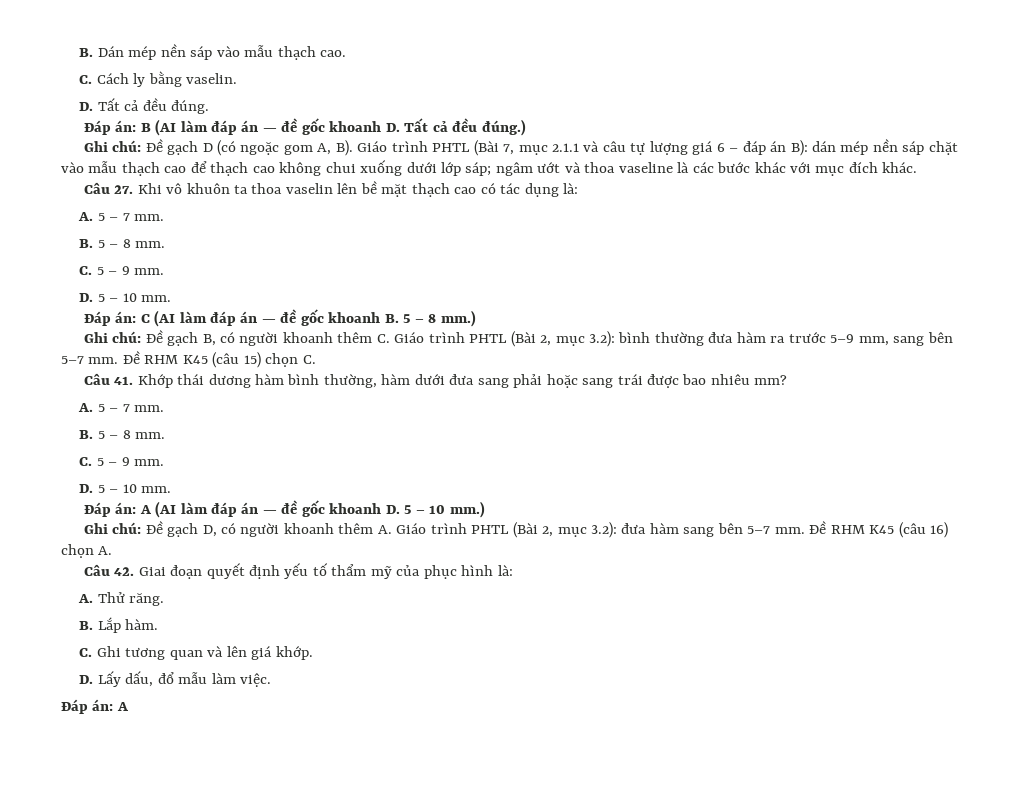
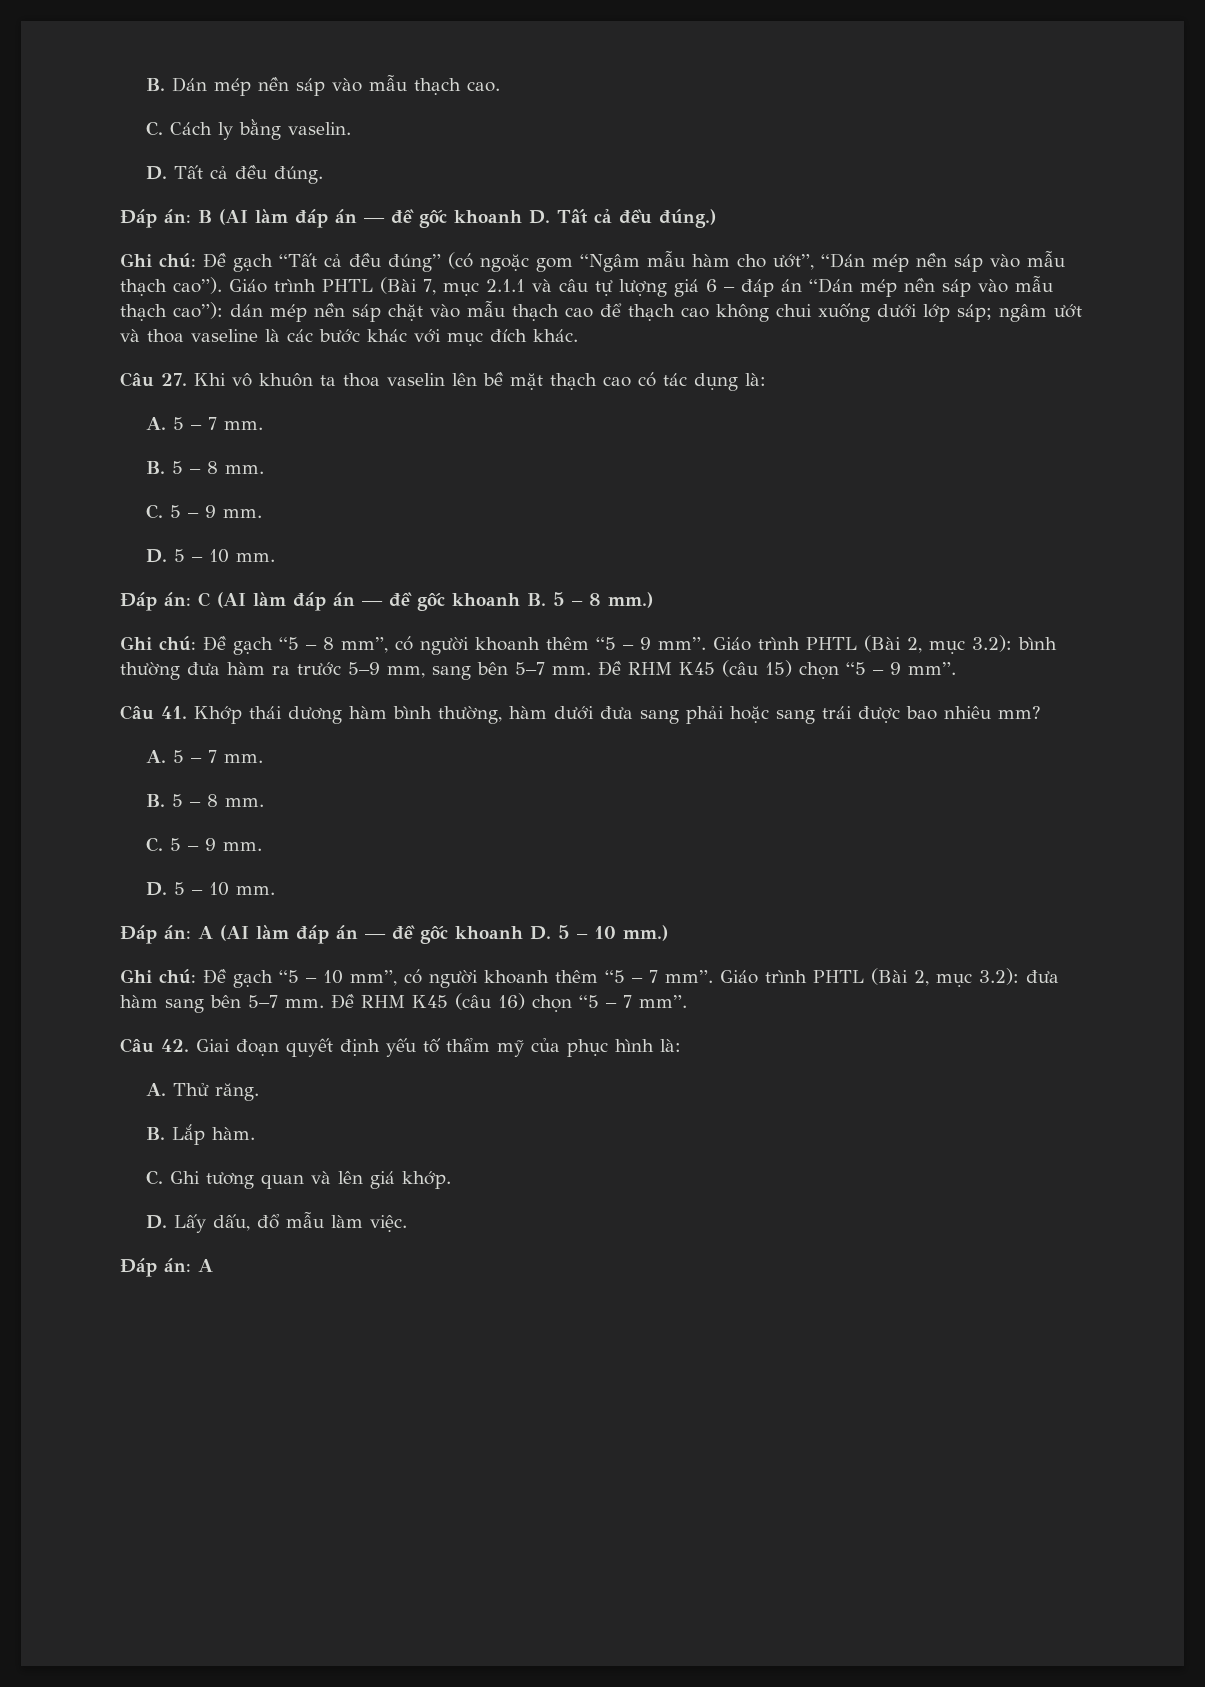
- Ghi chú: Đề gạch D (có ngoặc gom A, B). Giáo trình PHTL (Bài 7, mục 2.1.1 và câu tự lượng giá 6 – đáp án B): dán mép nền sáp chặt vào mẫu thạch cao để thạch cao không chui xuống dưới lớp sáp; ngâm ướt và thoa vaseline là các bước khác với mục đích khác.
+ Ghi chú: Đề gạch “Tất cả đều đúng” (có ngoặc gom “Ngâm mẫu hàm cho ướt”, “Dán mép nền sáp vào mẫu thạch cao”). Giáo trình PHTL (Bài 7, mục 2.1.1 và câu tự lượng giá 6 – đáp án “Dán mép nền sáp vào mẫu thạch cao”): dán mép nền sáp chặt vào mẫu thạch cao để thạch cao không chui xuống dưới lớp sáp; ngâm ướt và thoa vaseline là các bước khác với mục đích khác.
- Ghi chú: Đề gạch B, có người khoanh thêm C. Giáo trình PHTL (Bài 2, mục 3.2): bình thường đưa hàm ra trước 5–9 mm, sang bên 5–7 mm.
+ Ghi chú: Đề gạch “5 – 8 mm”, có người khoanh thêm “5 – 9 mm”. Giáo trình PHTL (Bài 2, mục 3.2): bình thường đưa hàm ra trước 5–9 mm, sang bên 5–7 mm.
- Đề RHM K45 (câu 15) chọn C.
+ Đề RHM K45 (câu 15) chọn “5 – 9 mm”.
- Ghi chú: Đề gạch D, có người khoanh thêm A. Giáo trình PHTL (Bài 2, mục 3.2): đưa hàm sang bên 5–7 mm.
+ Ghi chú: Đề gạch “5 – 10 mm”, có người khoanh thêm “5 – 7 mm”. Giáo trình PHTL (Bài 2, mục 3.2): đưa hàm sang bên 5–7 mm.
- Đề RHM K45 (câu 16) chọn A.
+ Đề RHM K45 (câu 16) chọn “5 – 7 mm”.

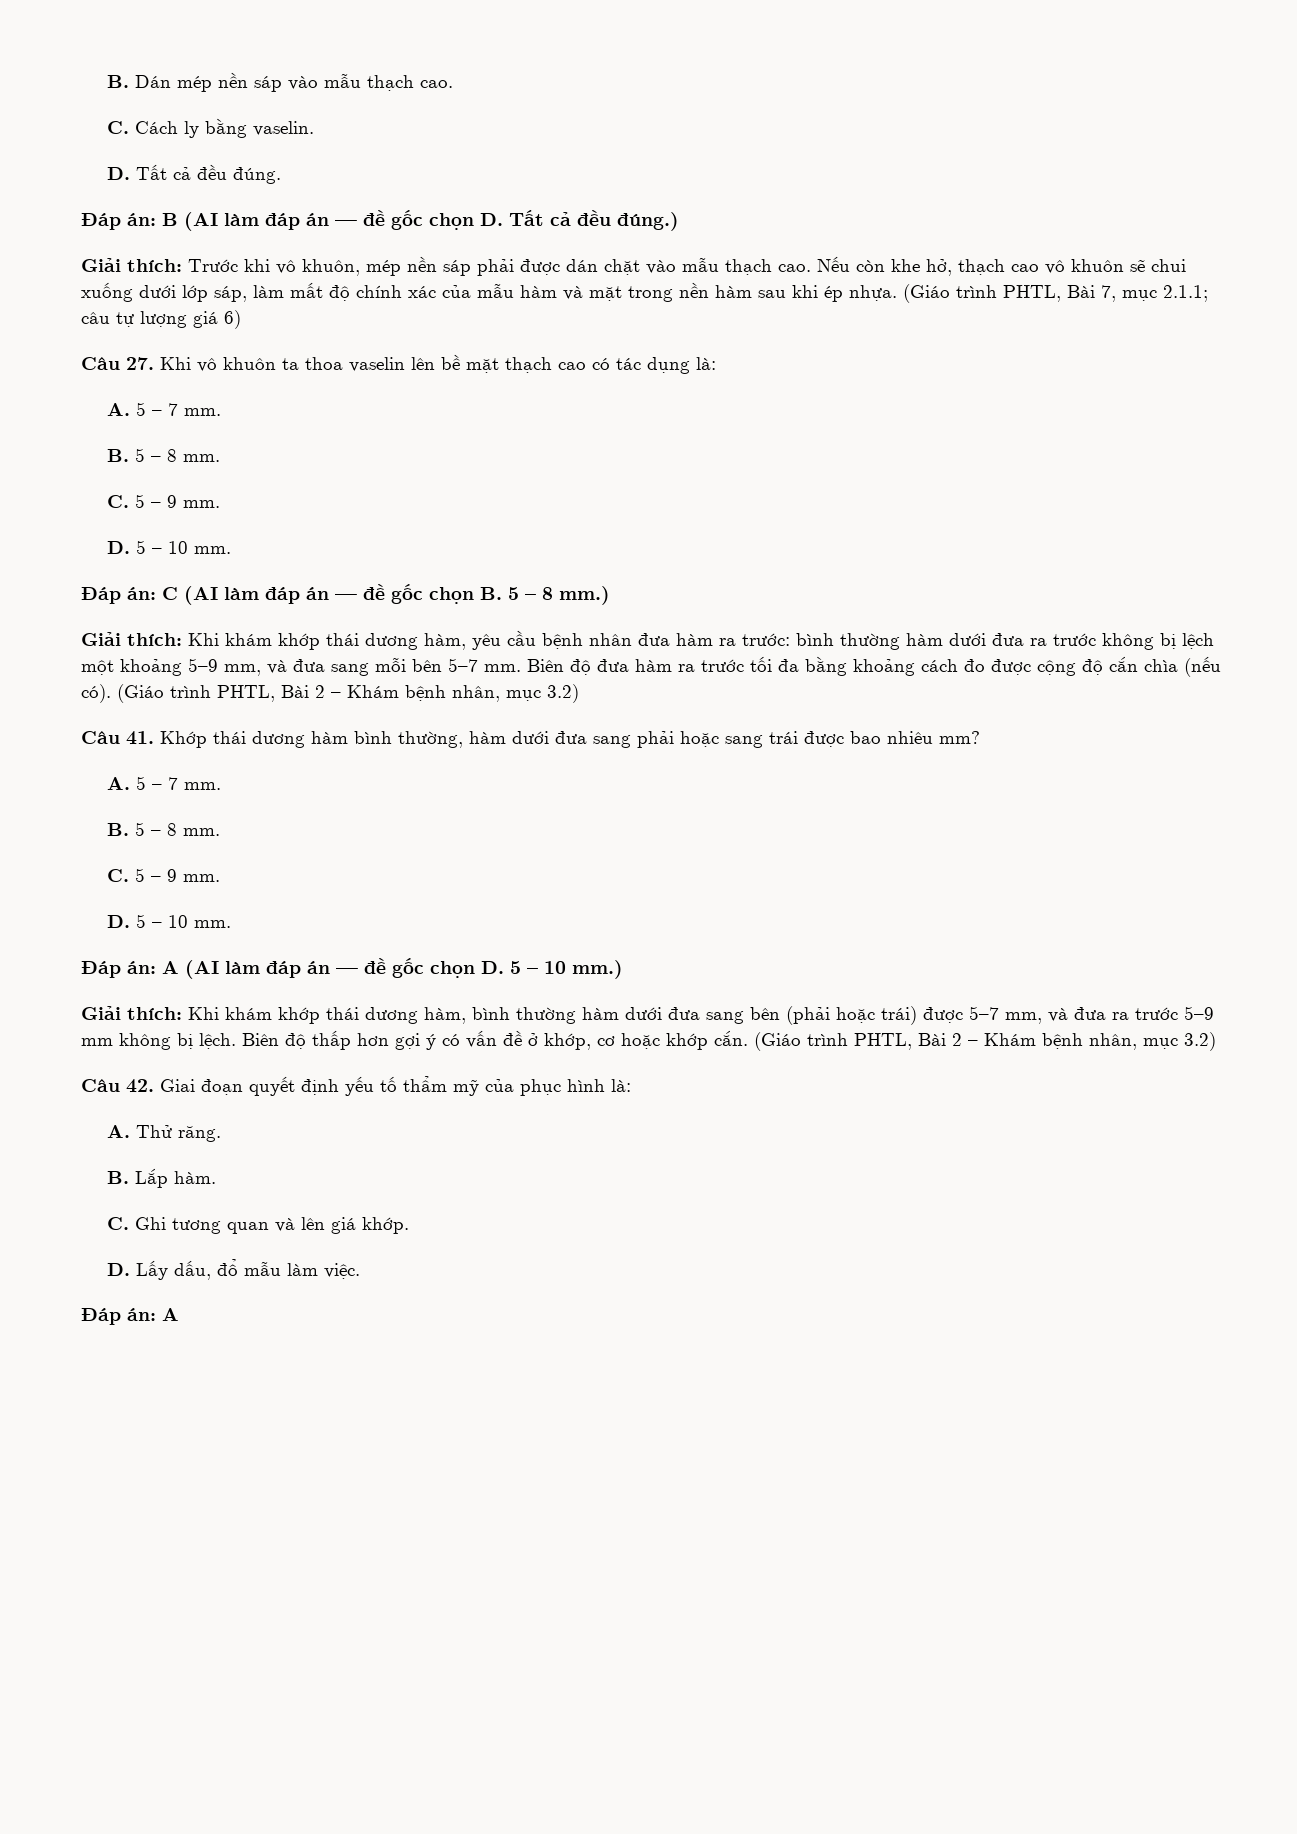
- Đáp án: B (AI làm đáp án — đề gốc khoanh D. Tất cả đều đúng.)
+ Đáp án: B (AI làm đáp án — đề gốc chọn D. Tất cả đều đúng.)
- Ghi chú: Đề gạch “Tất cả đều đúng” (có ngoặc gom “Ngâm mẫu hàm cho ướt”, “Dán mép nền sáp vào mẫu thạch cao”). Giáo trình PHTL (Bài 7, mục 2.1.1 và câu tự lượng giá 6 – đáp án “Dán mép nền sáp vào mẫu thạch cao”): dán mép nền sáp chặt vào mẫu thạch cao để thạch cao không chui xuống dưới lớp sáp; ngâm ướt và thoa vaseline là các bước khác với mục đích khác.
+ Giải thích: Trước khi vô khuôn, mép nền sáp phải được dán chặt vào mẫu thạch cao. Nếu còn khe hở, thạch cao vô khuôn sẽ chui xuống dưới lớp sáp, làm mất độ chính xác của mẫu hàm và mặt trong nền hàm sau khi ép nhựa. (Giáo trình PHTL, Bài 7, mục 2.1.1; câu tự lượng giá 6)
- Đáp án: C (AI làm đáp án — đề gốc khoanh B. 5 – 8 mm.)
+ Đáp án: C (AI làm đáp án — đề gốc chọn B. 5 – 8 mm.)
- Ghi chú: Đề gạch “5 – 8 mm”, có người khoanh thêm “5 – 9 mm”. Giáo trình PHTL (Bài 2, mục 3.2): bình thường đưa hàm ra trước 5–9 mm, sang bên 5–7 mm. Đề RHM K45 (câu 15) chọn “5 – 9 mm”.
+ Giải thích: Khi khám khớp thái dương hàm, yêu cầu bệnh nhân đưa hàm ra trước: bình thường hàm dưới đưa ra trước không bị lệch một khoảng 5–9 mm, và đưa sang mỗi bên 5–7 mm. Biên độ đưa hàm ra trước tối đa bằng khoảng cách đo được cộng độ cắn chìa (nếu có). (Giáo trình PHTL, Bài 2 – Khám bệnh nhân, mục 3.2)
- Đáp án: A (AI làm đáp án — đề gốc khoanh D. 5 – 10 mm.)
+ Đáp án: A (AI làm đáp án — đề gốc chọn D. 5 – 10 mm.)
- Ghi chú: Đề gạch “5 – 10 mm”, có người khoanh thêm “5 – 7 mm”. Giáo trình PHTL (Bài 2, mục 3.2): đưa hàm sang bên 5–7 mm. Đề RHM K45 (câu 16) chọn “5 – 7 mm”.
+ Giải thích: Khi khám khớp thái dương hàm, bình thường hàm dưới đưa sang bên (phải hoặc trái) được 5–7 mm, và đưa ra trước 5–9 mm không bị lệch. Biên độ thấp hơn gợi ý có vấn đề ở khớp, cơ hoặc khớp cắn. (Giáo trình PHTL, Bài 2 – Khám bệnh nhân, mục 3.2)

